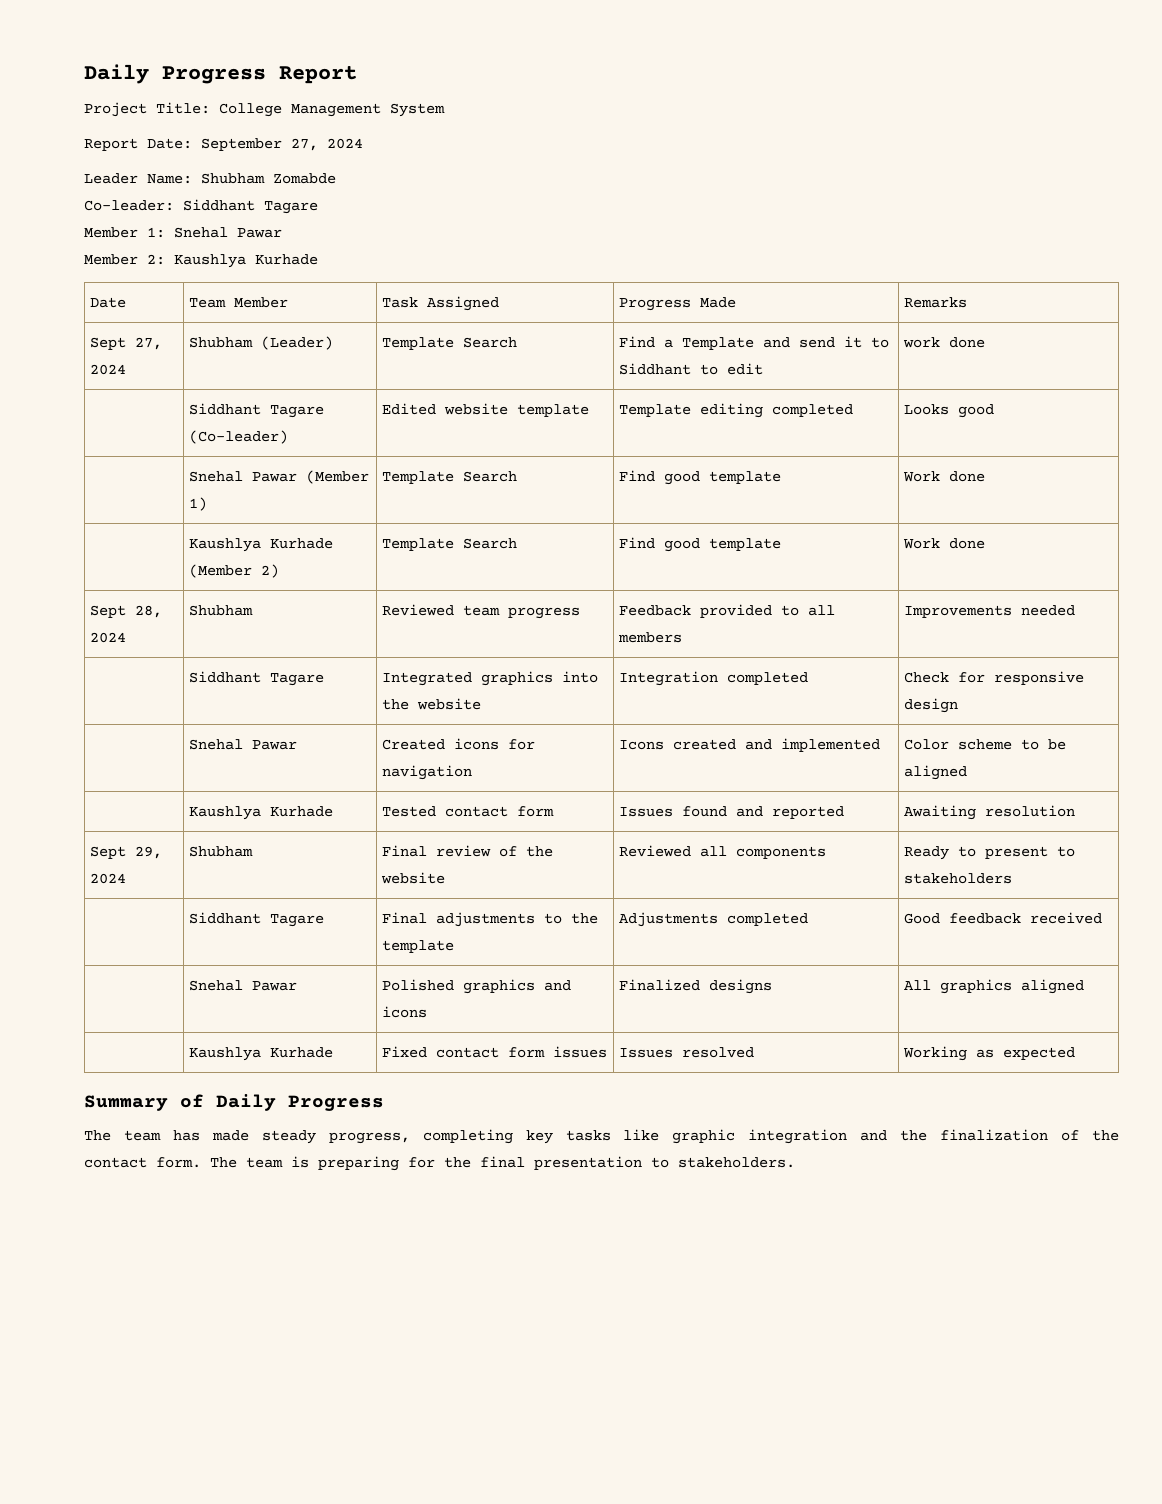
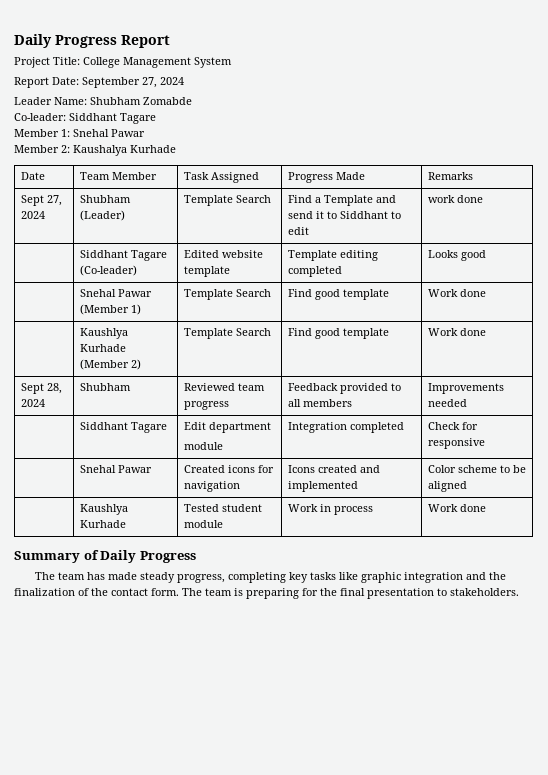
- Member 2: Kaushlya Kurhade
+ Member 2: Kaushalya Kurhade
- | Siddhant Tagare | Integrated graphics into the website | Integration completed | Check for responsive design
+ | Siddhant Tagare | Edit department
+ module | Integration completed | Check for responsive
- | Kaushlya Kurhade | Tested contact form | Issues found and reported | Awaiting resolution
- Sept 29, 2024 | Shubham | Final review of the website | Reviewed all components | Ready to present to stakeholders
- | Siddhant Tagare | Final adjustments to the template | Adjustments completed | Good feedback received
- | Snehal Pawar | Polished graphics and icons | Finalized designs | All graphics aligned
- | Kaushlya Kurhade | Fixed contact form issues | Issues resolved | Working as expected
+ | Kaushlya Kurhade | Tested student module | Work in process | Work done

